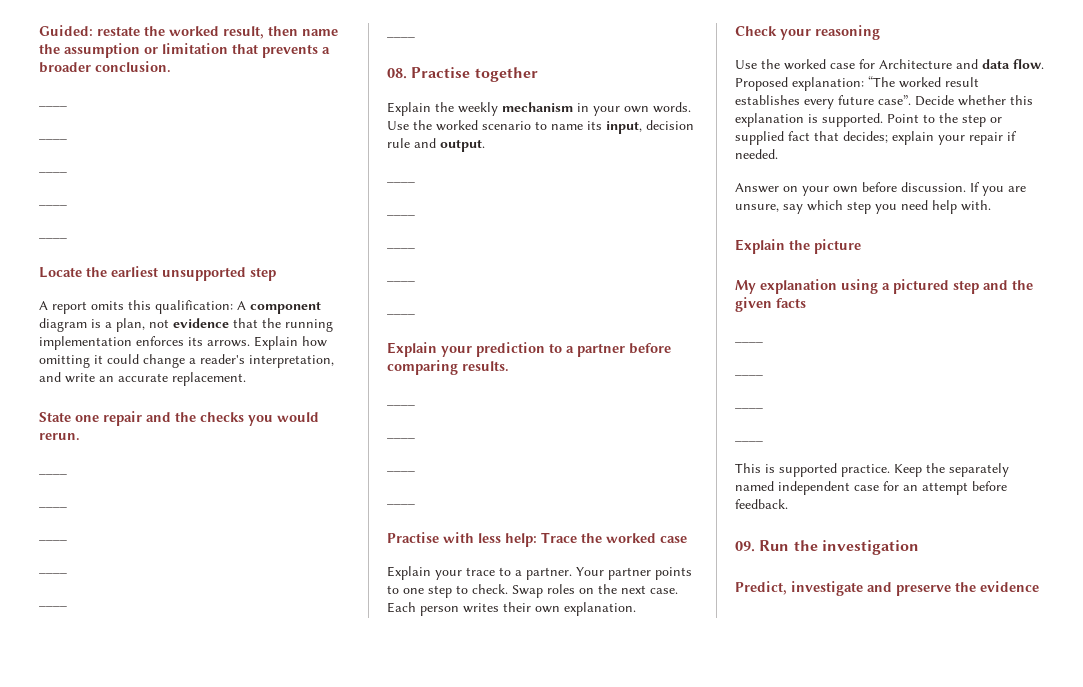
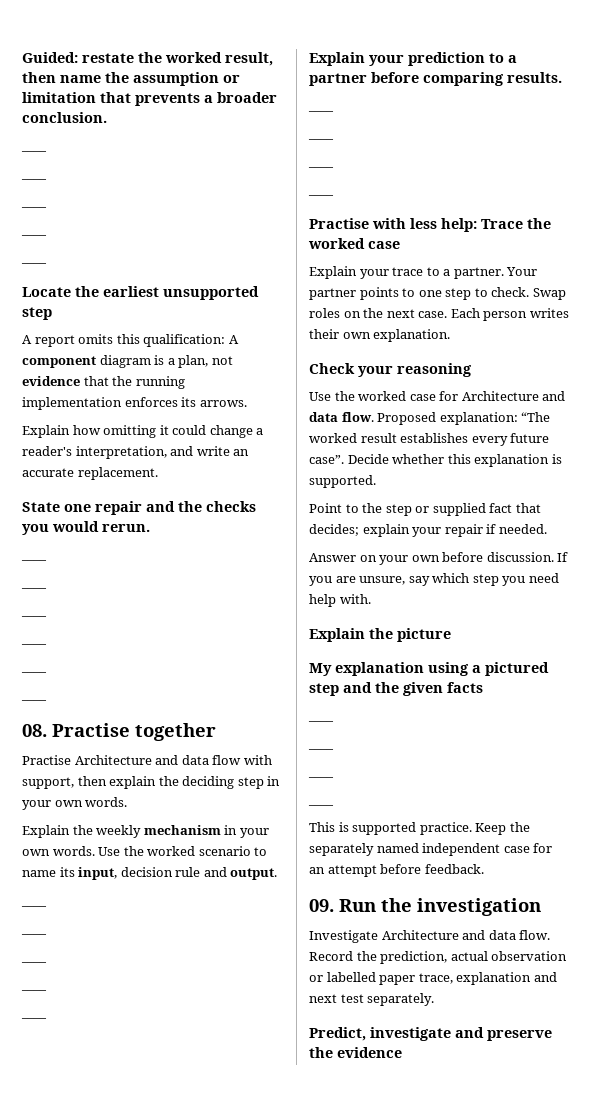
- A report omits this qualification: A component diagram is a plan, not evidence that the running implementation enforces its arrows. Explain how omitting it could change a reader's interpretation, and write an accurate replacement.
+ A report omits this qualification: A component diagram is a plan, not evidence that the running implementation enforces its arrows.
+ Explain how omitting it could change a reader's interpretation, and write an accurate replacement.
+ Practise Architecture and data flow with support, then explain the deciding step in your own words.
- Decide whether this explanation is supported. Point to the step or supplied fact that decides; explain your repair if needed.
+ Decide whether this explanation is supported.
+ Point to the step or supplied fact that decides; explain your repair if needed.
+ Investigate Architecture and data flow. Record the prediction, actual observation or labelled paper trace, explanation and next test separately.

